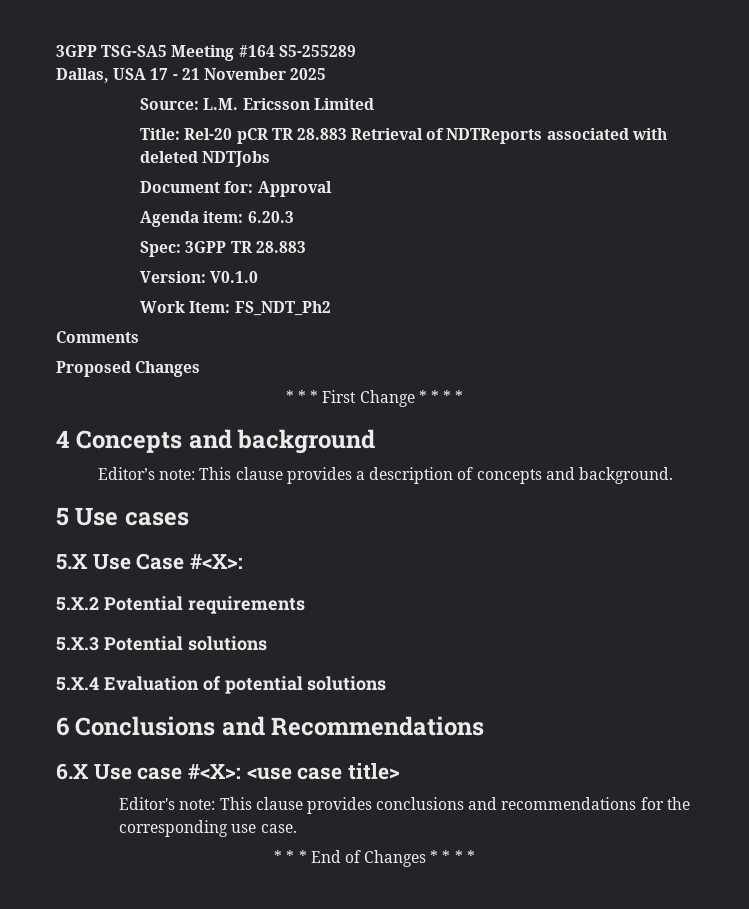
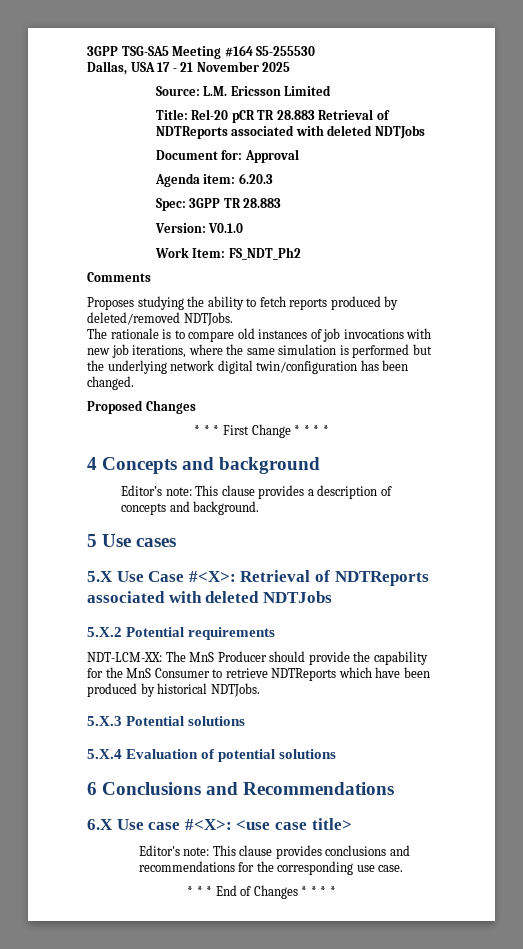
- 3GPP TSG-SA5 Meeting #164 S5-255289
+ 3GPP TSG-SA5 Meeting #164 S5-255530
+ Proposes studying the ability to fetch reports produced by deleted/removed NDTJobs.
+ The rationale is to compare old instances of job invocations with new job iterations, where the same simulation is performed but the underlying network digital twin/configuration has been changed.
- 5.X Use Case #<X>:
+ 5.X Use Case #<X>: Retrieval of NDTReports associated with deleted NDTJobs
  5.X.2 Potential requirements
+ NDT-LCM-XX: The MnS Producer should provide the capability for the MnS Consumer to retrieve NDTReports which have been produced by historical NDTJobs.

